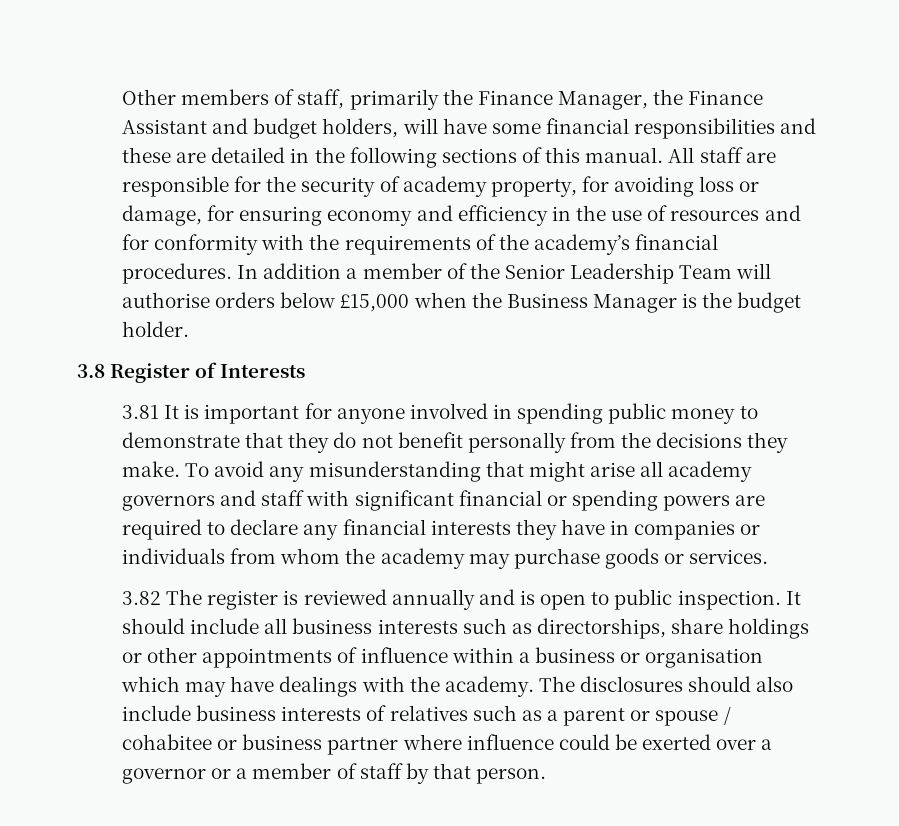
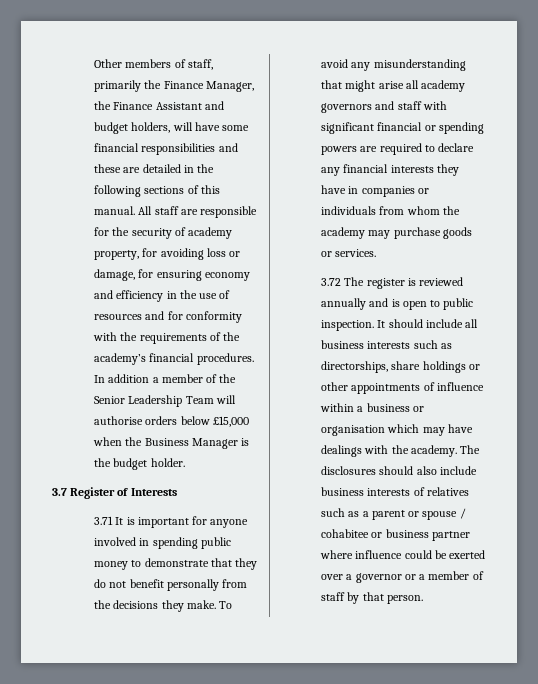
- 3.8 Register of Interests
+ 3.7 Register of Interests
- 3.81 It is important for anyone involved in spending public money to demonstrate that they do not benefit personally from the decisions they make.
+ 3.71 It is important for anyone involved in spending public money to demonstrate that they do not benefit personally from the decisions they make.
- 3.82 The register is reviewed annually and is open to public inspection.
+ 3.72 The register is reviewed annually and is open to public inspection.

